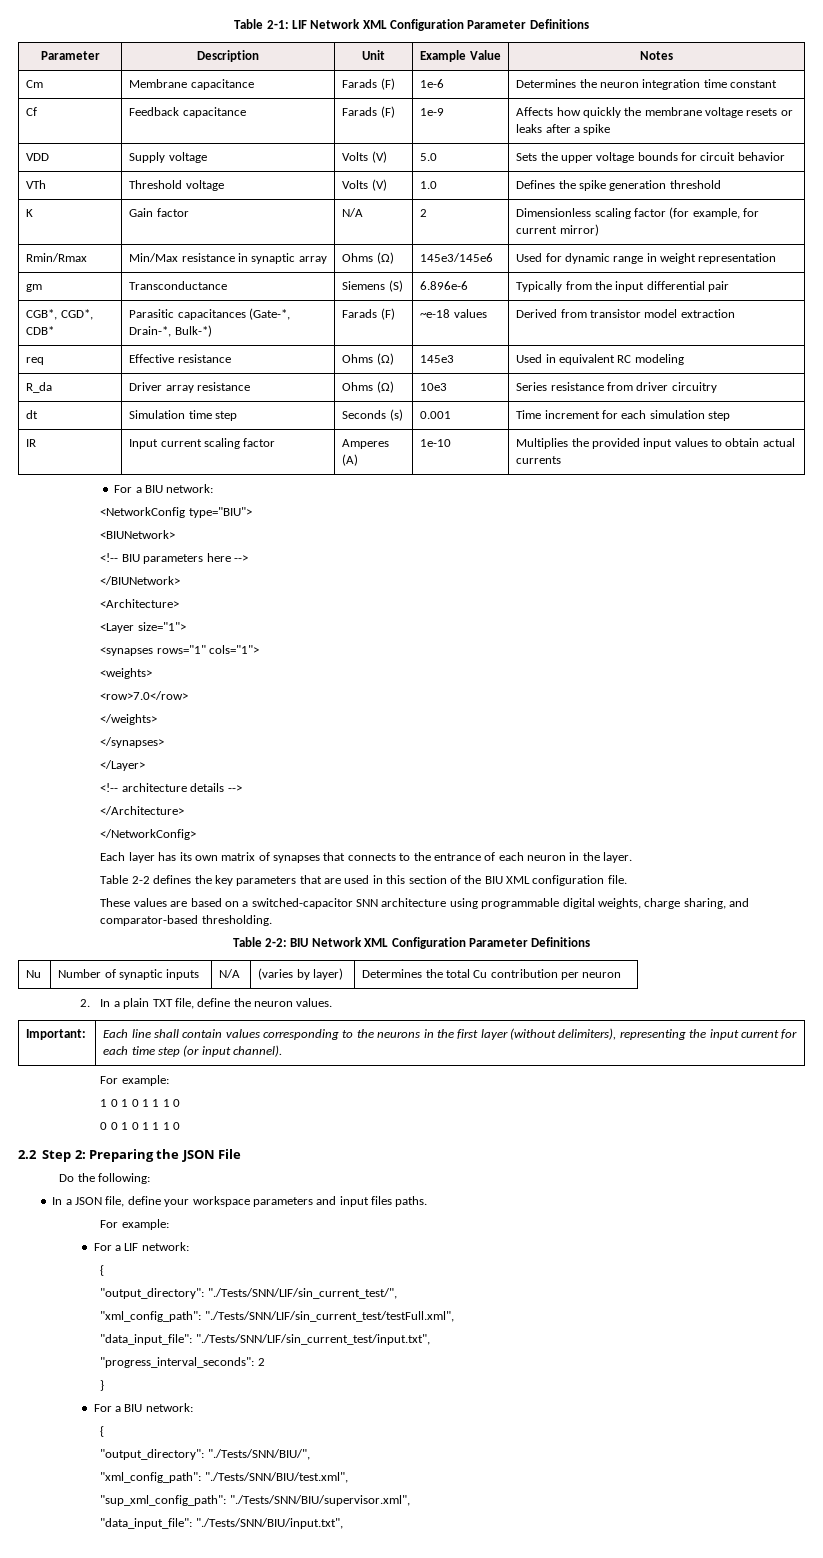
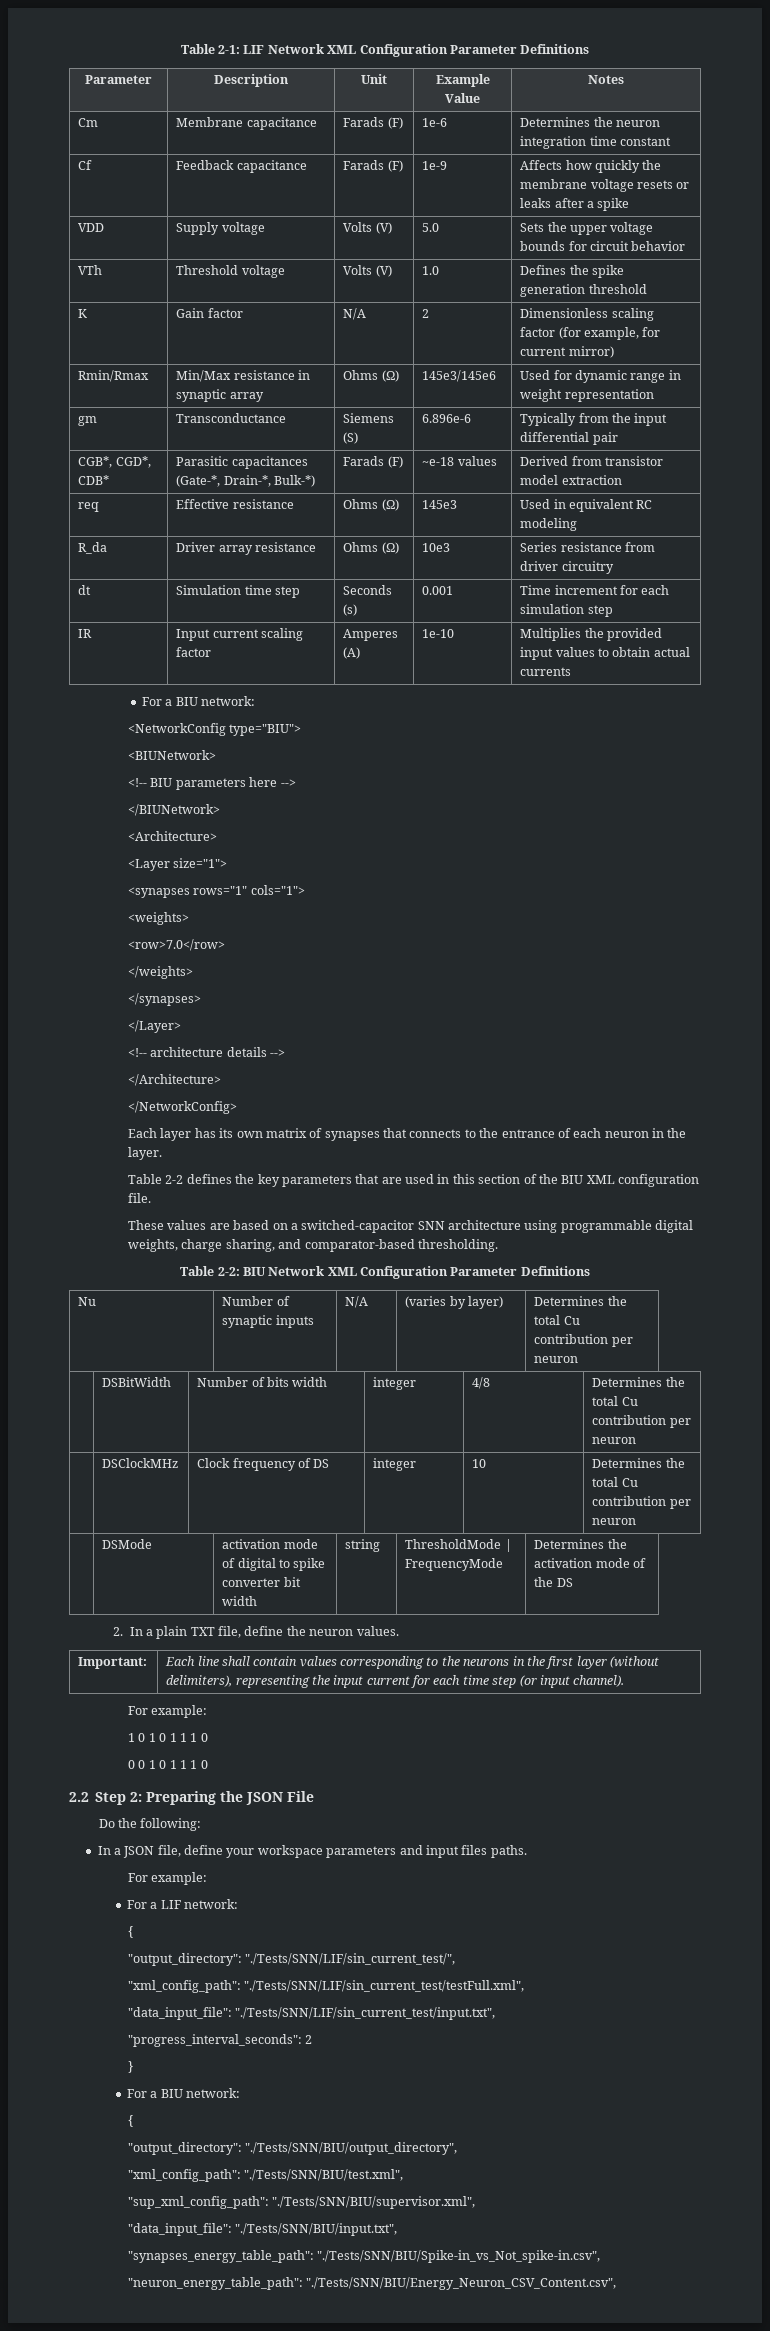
+ | DSBitWidth | Number of bits width | integer | 4/8 | Determines the total Cu contribution per neuron
+ | DSClockMHz | Clock frequency of DS | integer | 10 | Determines the total Cu contribution per neuron
+ | DSMode | activation mode of digital to spike converter bit width | string | ThresholdMode | FrequencyMode | Determines the activation mode of the DS
- "output_directory": "./Tests/SNN/BIU/",
+ "output_directory": "./Tests/SNN/BIU/output_directory",
+ "synapses_energy_table_path": "./Tests/SNN/BIU/Spike-in_vs_Not_spike-in.csv",
+ "neuron_energy_table_path": "./Tests/SNN/BIU/Energy_Neuron_CSV_Content.csv",

